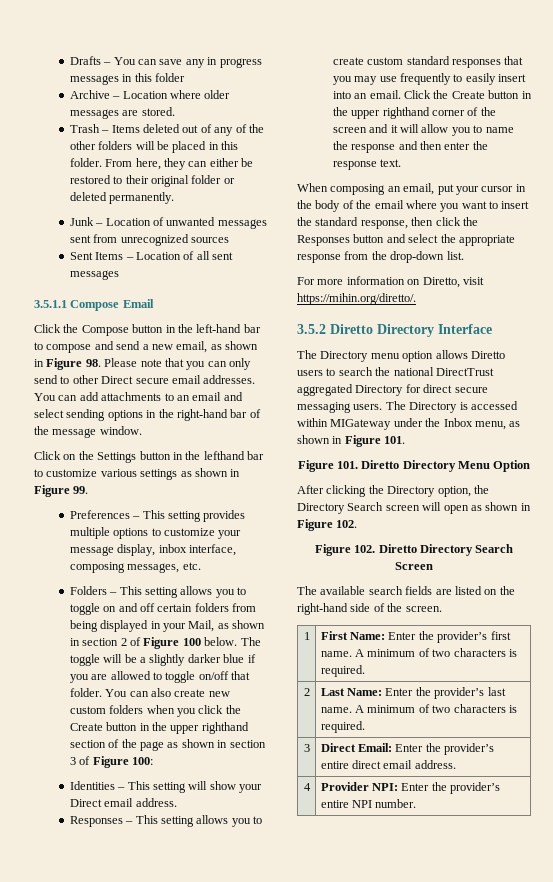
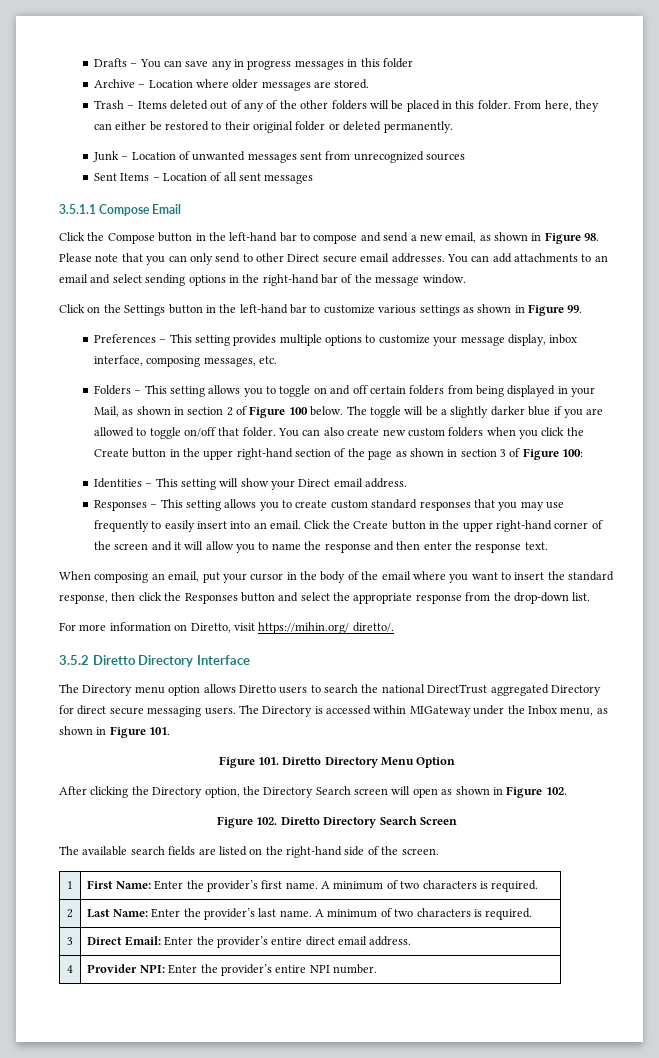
- Click on the Settings button in the lefthand bar to customize various settings as shown in Figure 99.
+ Click on the Settings button in the left-hand bar to customize various settings as shown in Figure 99.
- You can also create new custom folders when you click the Create button in the upper righthand section of the page as shown in section 3 of Figure 100:
+ You can also create new custom folders when you click the Create button in the upper right-hand section of the page as shown in section 3 of Figure 100:
- Click the Create button in the upper righthand corner of the screen and it will allow you to name the response and then enter the response text.
+ Click the Create button in the upper right-hand corner of the screen and it will allow you to name the response and then enter the response text.
- For more information on Diretto, visit https://mihin.org/diretto/.
+ For more information on Diretto, visit https://mihin.org/ diretto/.

